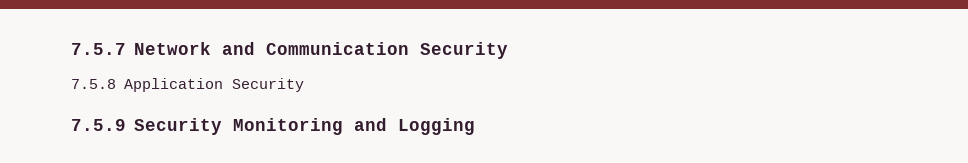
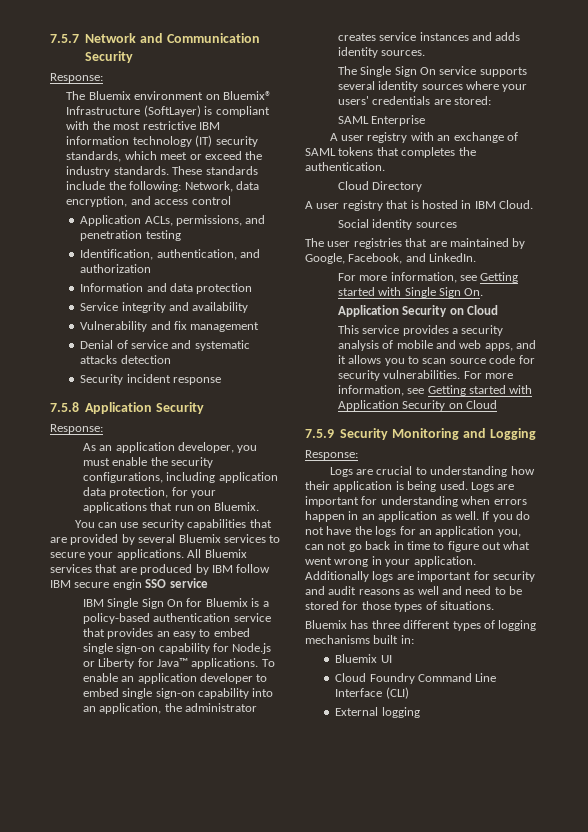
  7.5.7 Network and Communication Security
+ Response:
+ The Bluemix environment on Bluemix® Infrastructure (SoftLayer) is compliant with the most restrictive IBM information technology (IT) security standards, which meet or exceed the industry standards. These standards include the following: Network, data encryption, and access control
+ Application ACLs, permissions, and penetration testing
+ Identification, authentication, and authorization
+ Information and data protection
+ Service integrity and availability
+ Vulnerability and fix management
+ Denial of service and systematic attacks detection
+ Security incident response
  7.5.8 Application Security
+ Response:
+ As an application developer, you must enable the security configurations, including application data protection, for your applications that run on Bluemix.
+ You can use security capabilities that are provided by several Bluemix services to secure your applications. All Bluemix services that are produced by IBM follow IBM secure engin SSO service
+ IBM Single Sign On for Bluemix is a policy-based authentication service that provides an easy to embed single sign-on capability for Node.js or Liberty for Java™ applications. To enable an application developer to embed single sign-on capability into an application, the administrator creates service instances and adds identity sources.
+ The Single Sign On service supports several identity sources where your users' credentials are stored:
+ SAML Enterprise
+ A user registry with an exchange of SAML tokens that completes the authentication.
+ Cloud Directory
+ A user registry that is hosted in IBM Cloud.
+ Social identity sources
+ The user registries that are maintained by Google, Facebook, and LinkedIn.
+ For more information, see Getting started with Single Sign On.
+ Application Security on Cloud
+ This service provides a security analysis of mobile and web apps, and it allows you to scan source code for security vulnerabilities. For more information, see Getting started with Application Security on Cloud
  7.5.9 Security Monitoring and Logging
+ Response:
+ Logs are crucial to understanding how their application is being used. Logs are important for understanding when errors happen in an application as well. If you do not have the logs for an application you, can not go back in time to figure out what went wrong in your application. Additionally logs are important for security and audit reasons as well and need to be stored for those types of situations.
+ Bluemix has three different types of logging mechanisms built in:
+ Bluemix UI
+ Cloud Foundry Command Line Interface (CLI)
+ External logging

